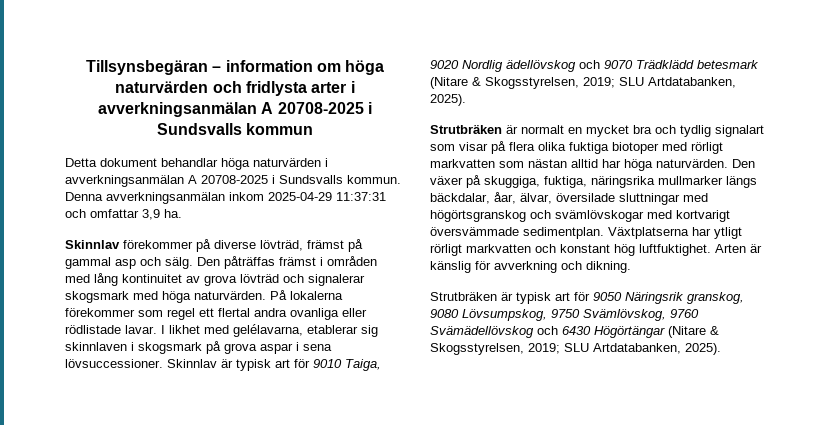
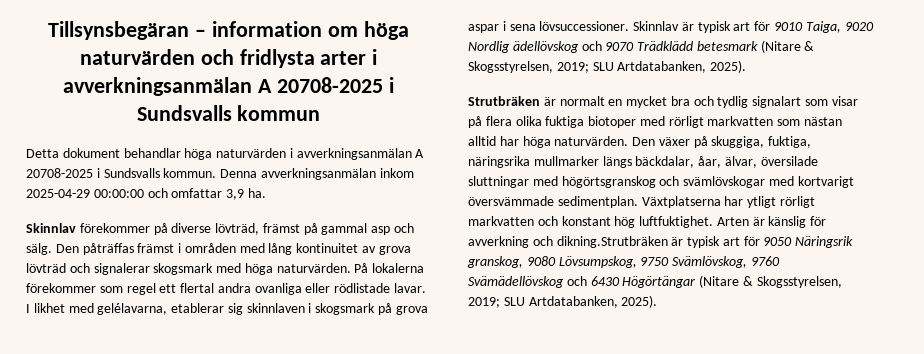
- Denna avverkningsanmälan inkom 2025-04-29 11:37:31 och omfattar 3,9 ha.
+ Denna avverkningsanmälan inkom 2025-04-29 00:00:00 och omfattar 3,9 ha.
- Arten är känslig för avverkning och dikning.
- Strutbräken är typisk art för 9050 Näringsrik granskog, 9080 Lövsumpskog, 9750 Svämlövskog, 9760 Svämädellövskog och 6430 Högörtängar (Nitare & Skogsstyrelsen, 2019; SLU Artdatabanken, 2025).
+ Arten är känslig för avverkning och dikning.Strutbräken är typisk art för 9050 Näringsrik granskog, 9080 Lövsumpskog, 9750 Svämlövskog, 9760 Svämädellövskog och 6430 Högörtängar (Nitare & Skogsstyrelsen, 2019; SLU Artdatabanken, 2025).

